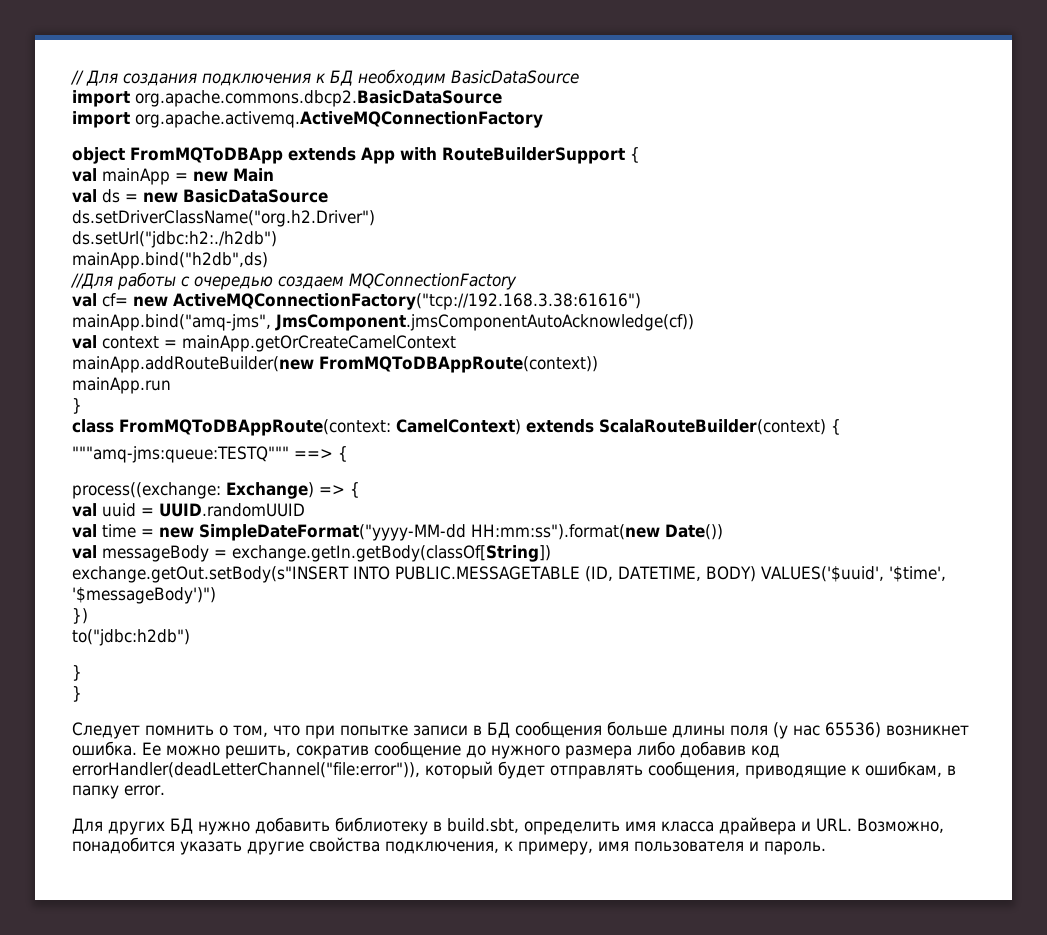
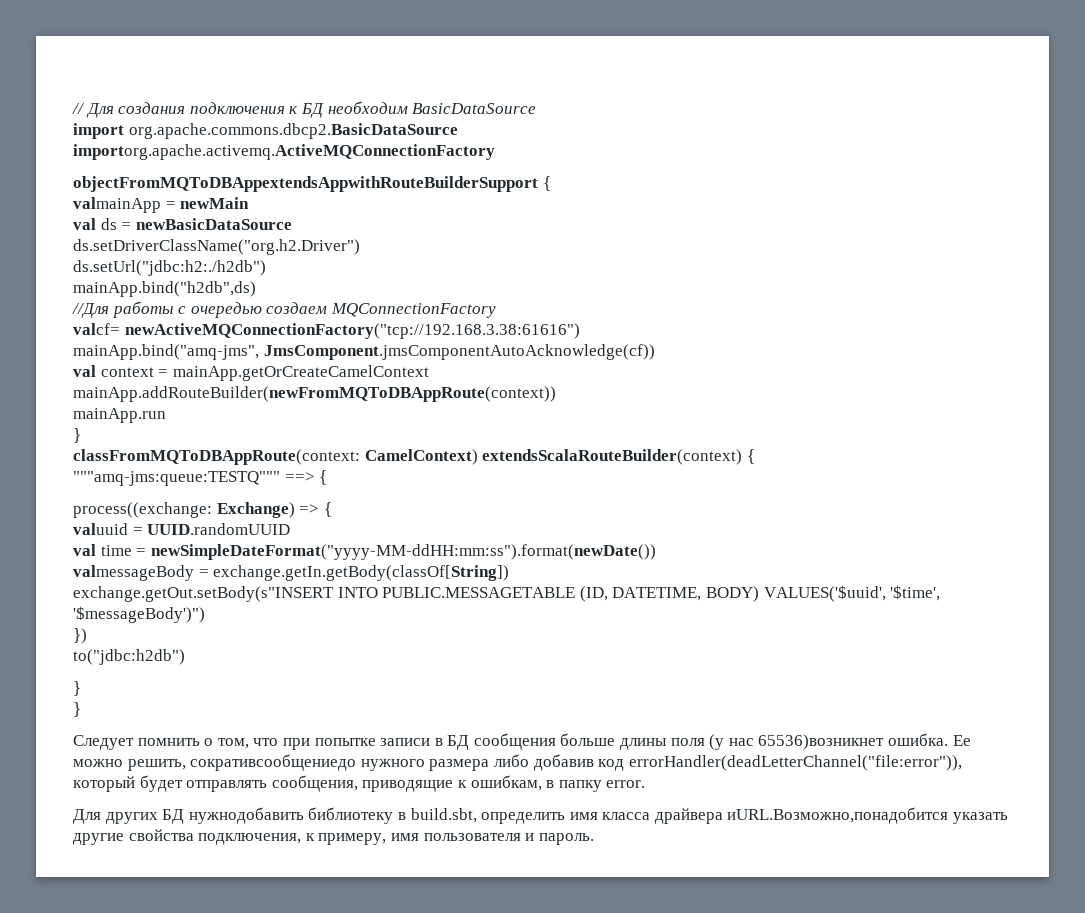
- import org.apache.activemq.ActiveMQConnectionFactory
- object FromMQToDBApp extends App with RouteBuilderSupport {
- val mainApp = new Main
+ importorg.apache.activemq.ActiveMQConnectionFactory
+ objectFromMQToDBAppextendsAppwithRouteBuilderSupport {
+ valmainApp = newMain
- val ds = new BasicDataSource
+ val ds = newBasicDataSource
- val cf= new ActiveMQConnectionFactory("tcp://192.168.3.38:61616")
+ valcf= newActiveMQConnectionFactory("tcp://192.168.3.38:61616")
- mainApp.addRouteBuilder(new FromMQToDBAppRoute(context))
+ mainApp.addRouteBuilder(newFromMQToDBAppRoute(context))
- class FromMQToDBAppRoute(context: CamelContext) extends ScalaRouteBuilder(context) {
+ classFromMQToDBAppRoute(context: CamelContext) extendsScalaRouteBuilder(context) {
- val uuid = UUID.randomUUID
+ valuuid = UUID.randomUUID
- val time = new SimpleDateFormat("yyyy-MM-dd HH:mm:ss").format(new Date())
- val messageBody = exchange.getIn.getBody(classOf[String])
+ val time = newSimpleDateFormat("yyyy-MM-ddHH:mm:ss").format(newDate())
+ valmessageBody = exchange.getIn.getBody(classOf[String])
- Следует помнить о том, что при попытке записи в БД сообщения больше длины поля (у нас 65536) возникнет ошибка.
+ Следует помнить о том, что при попытке записи в БД сообщения больше длины поля (у нас 65536)возникнет ошибка.
- Ее можно решить, сократив сообщение до нужного размера либо добавив код errorHandler(deadLetterChannel("file:error")), который будет отправлять сообщения, приводящие к ошибкам, в папку error.
+ Ее можно решить, сокративсообщениедо нужного размера либо добавив код errorHandler(deadLetterChannel("file:error")), который будет отправлять сообщения, приводящие к ошибкам, в папку error.
- Для других БД нужно добавить библиотеку в build.sbt, определить имя класса драйвера и URL. Возможно, понадобится указать другие свойства подключения, к примеру, имя пользователя и пароль.
+ Для других БД нужнодобавить библиотеку в build.sbt, определить имя класса драйвера иURL.Возможно,понадобится указать другие свойства подключения, к примеру, имя пользователя и пароль.

